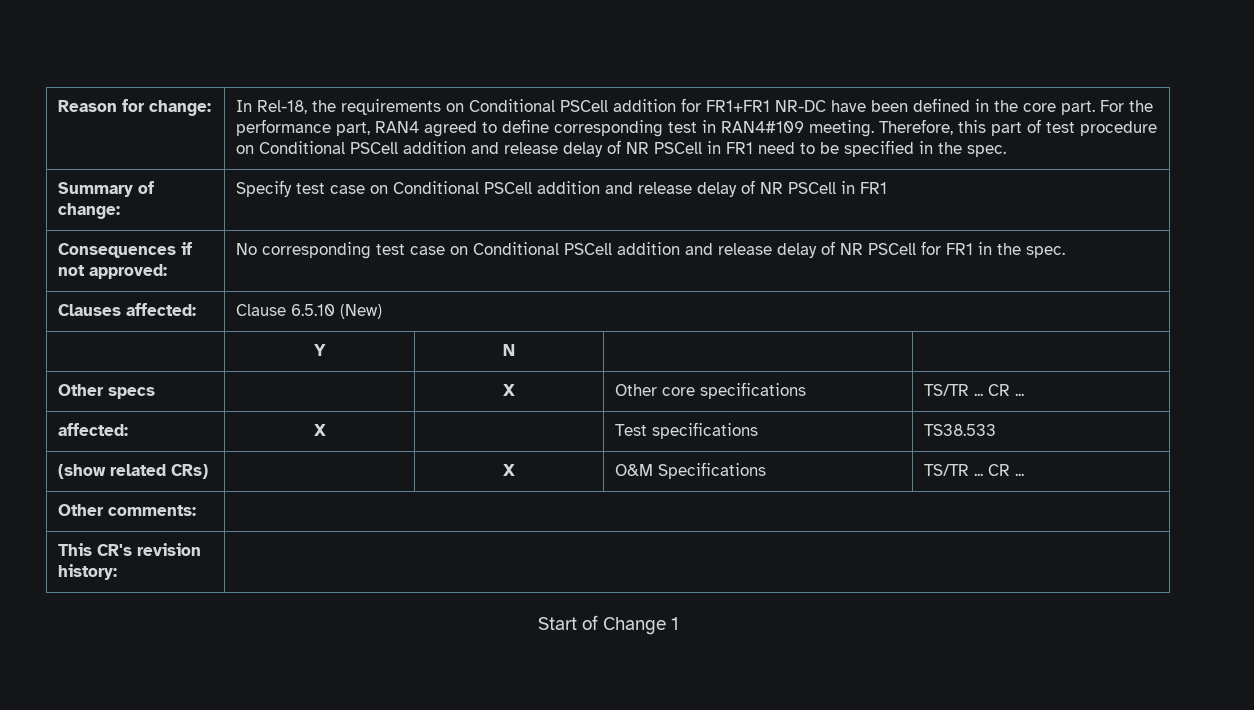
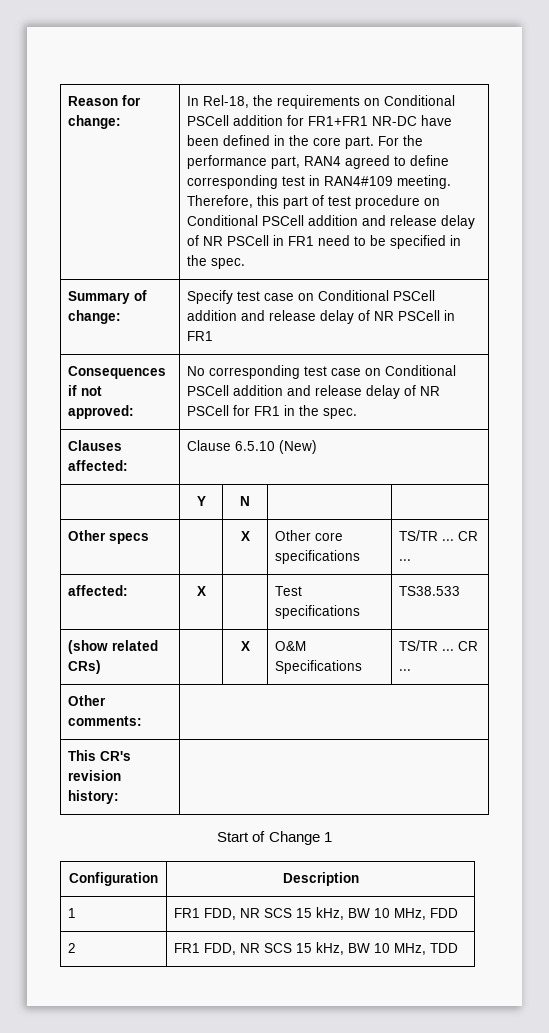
+ Configuration | Description
+ 1 | FR1 FDD, NR SCS 15 kHz, BW 10 MHz, FDD
+ 2 | FR1 FDD, NR SCS 15 kHz, BW 10 MHz, TDD

